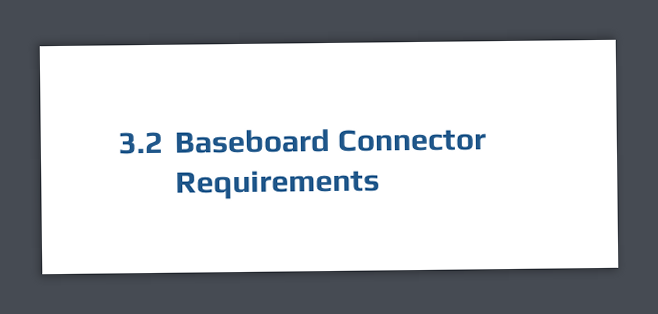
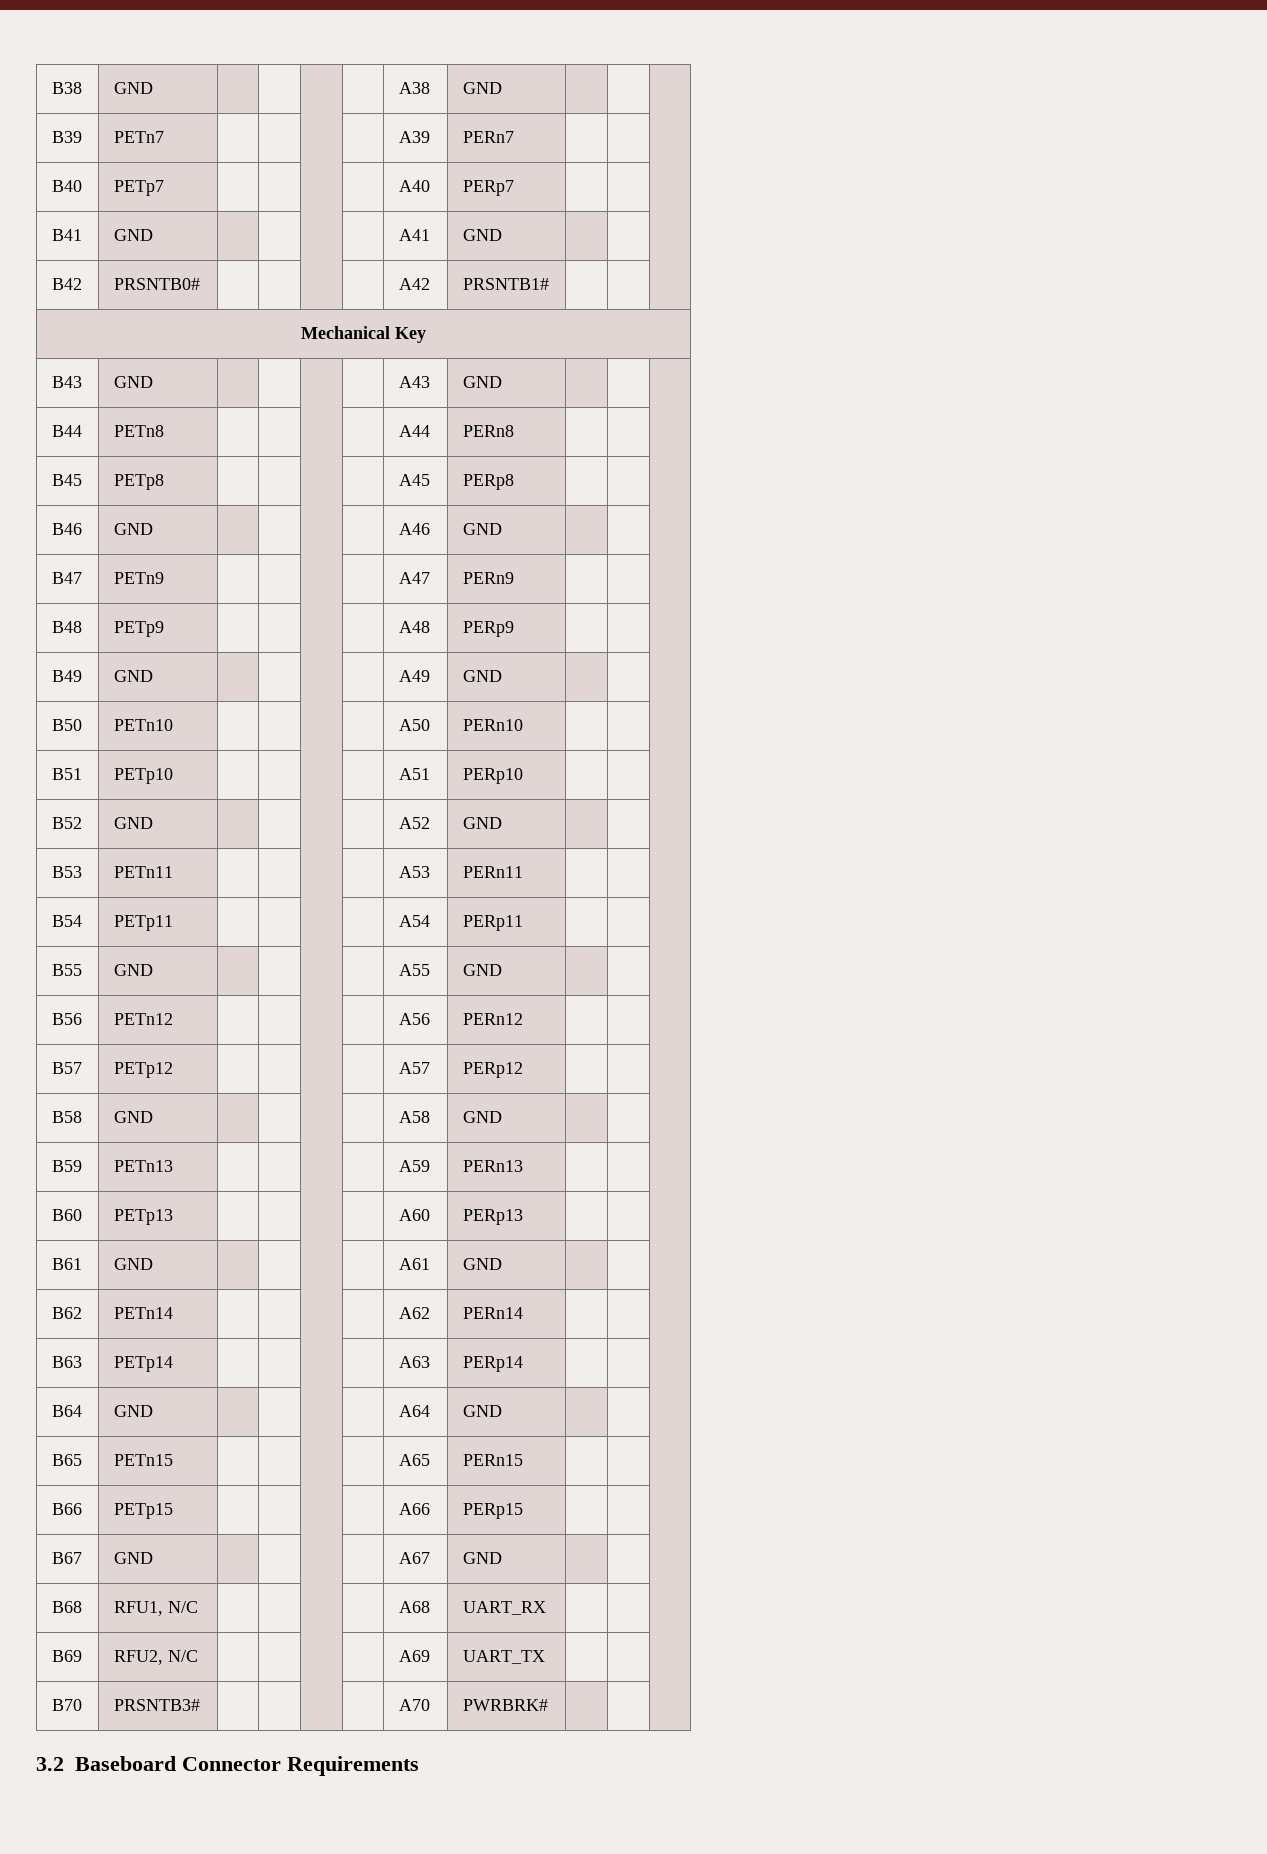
+ B38 | GND | | | | | A38 | GND | | |
+ B39 | PETn7 | | | | | A39 | PERn7 | | |
+ B40 | PETp7 | | | | | A40 | PERp7 | | |
+ B41 | GND | | | | | A41 | GND | | |
+ B42 | PRSNTB0# | | | | | A42 | PRSNTB1# | | |
+ Mechanical Key
+ B43 | GND | | | | | A43 | GND | | |
+ B44 | PETn8 | | | | | A44 | PERn8 | | |
+ B45 | PETp8 | | | | | A45 | PERp8 | | |
+ B46 | GND | | | | | A46 | GND | | |
+ B47 | PETn9 | | | | | A47 | PERn9 | | |
+ B48 | PETp9 | | | | | A48 | PERp9 | | |
+ B49 | GND | | | | | A49 | GND | | |
+ B50 | PETn10 | | | | | A50 | PERn10 | | |
+ B51 | PETp10 | | | | | A51 | PERp10 | | |
+ B52 | GND | | | | | A52 | GND | | |
+ B53 | PETn11 | | | | | A53 | PERn11 | | |
+ B54 | PETp11 | | | | | A54 | PERp11 | | |
+ B55 | GND | | | | | A55 | GND | | |
+ B56 | PETn12 | | | | | A56 | PERn12 | | |
+ B57 | PETp12 | | | | | A57 | PERp12 | | |
+ B58 | GND | | | | | A58 | GND | | |
+ B59 | PETn13 | | | | | A59 | PERn13 | | |
+ B60 | PETp13 | | | | | A60 | PERp13 | | |
+ B61 | GND | | | | | A61 | GND | | |
+ B62 | PETn14 | | | | | A62 | PERn14 | | |
+ B63 | PETp14 | | | | | A63 | PERp14 | | |
+ B64 | GND | | | | | A64 | GND | | |
+ B65 | PETn15 | | | | | A65 | PERn15 | | |
+ B66 | PETp15 | | | | | A66 | PERp15 | | |
+ B67 | GND | | | | | A67 | GND | | |
+ B68 | RFU1, N/C | | | | | A68 | UART_RX | | |
+ B69 | RFU2, N/C | | | | | A69 | UART_TX | | |
+ B70 | PRSNTB3# | | | | | A70 | PWRBRK# | | |

